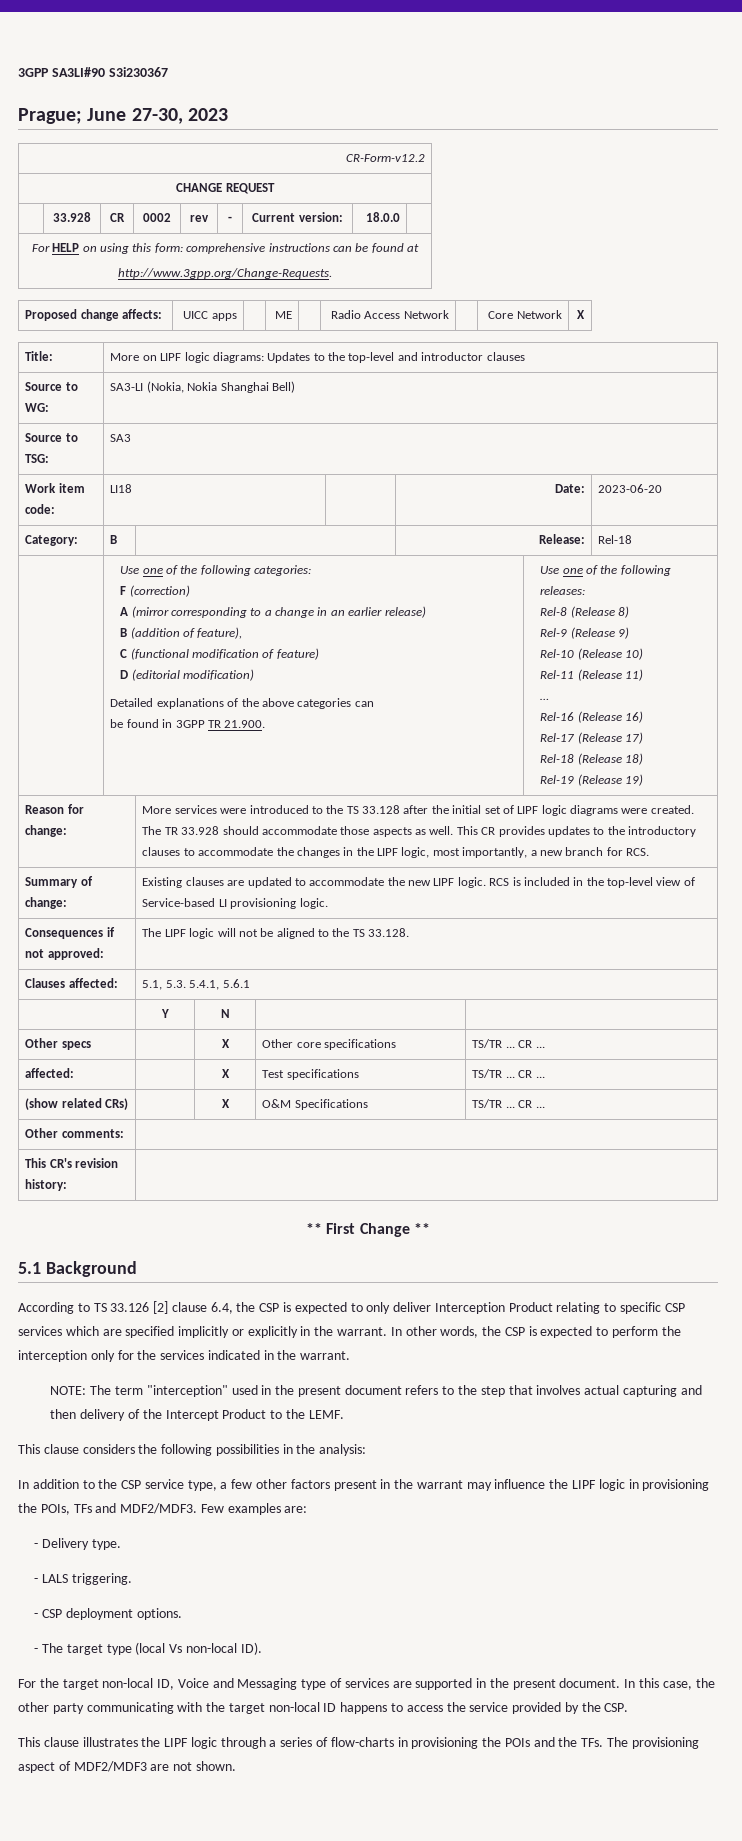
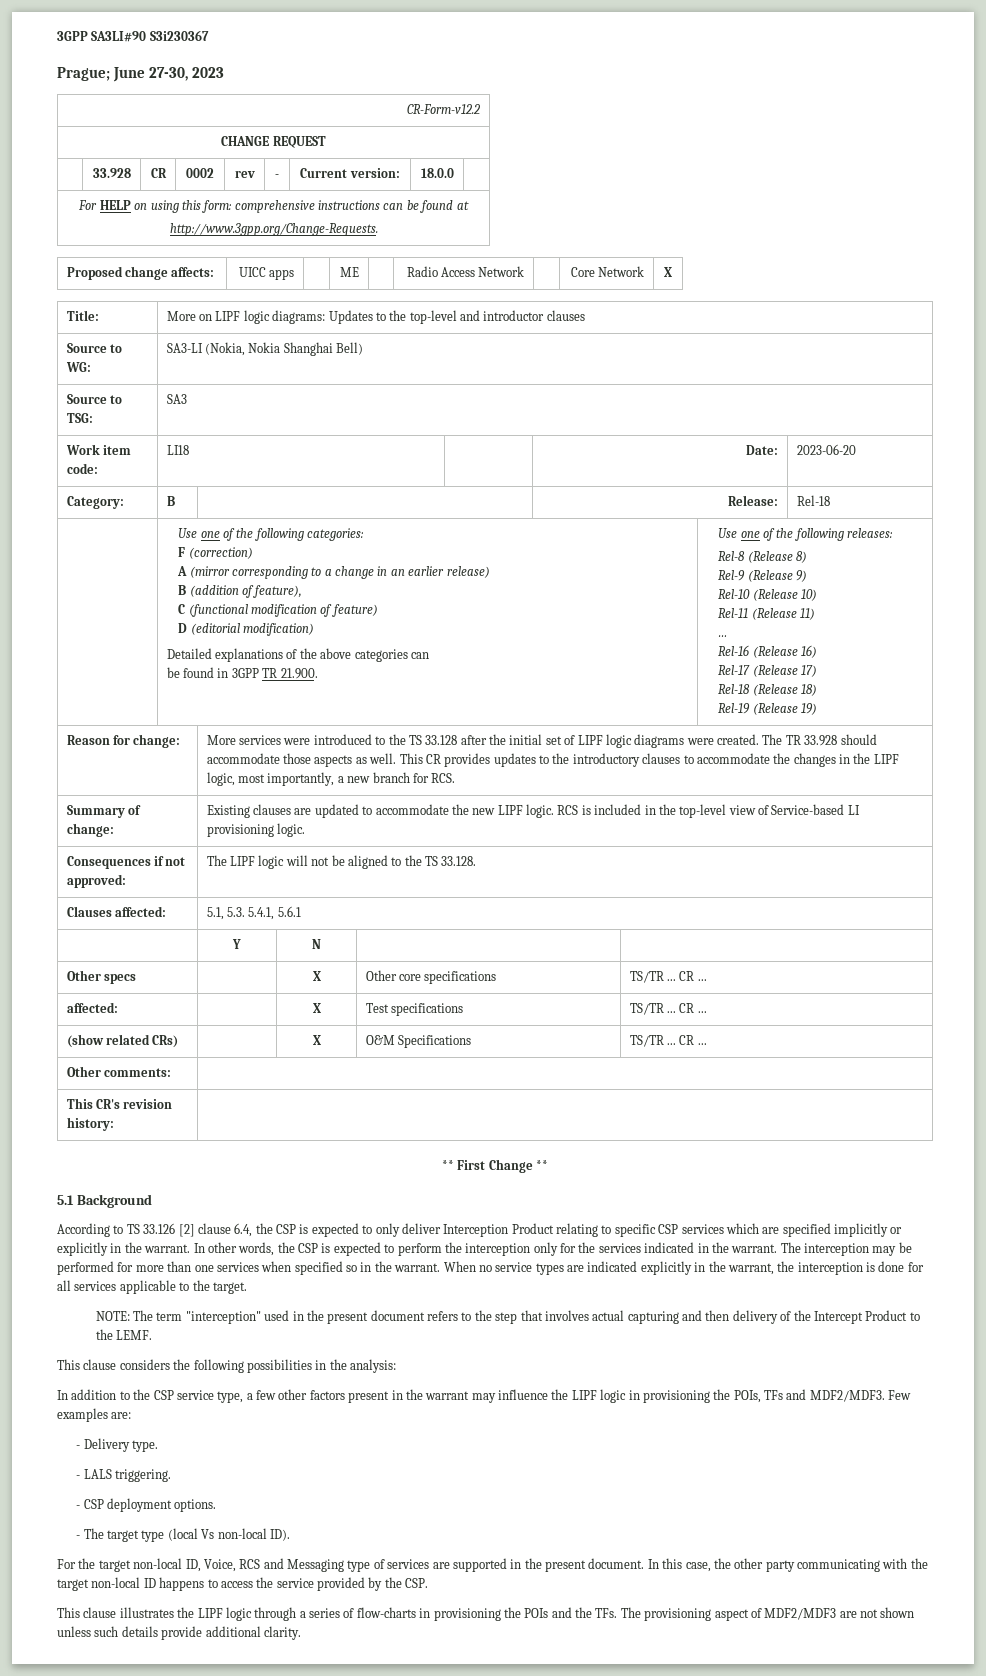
+ The interception may be performed for more than one services when specified so in the warrant. When no service types are indicated explicitly in the warrant, the interception is done for all services applicable to the target.
- For the target non-local ID, Voice and Messaging type of services are supported in the present document.
+ For the target non-local ID, Voice, RCS and Messaging type of services are supported in the present document.
- This clause illustrates the LIPF logic through a series of flow-charts in provisioning the POIs and the TFs. The provisioning aspect of MDF2/MDF3 are not shown.
+ This clause illustrates the LIPF logic through a series of flow-charts in provisioning the POIs and the TFs. The provisioning aspect of MDF2/MDF3 are not shown unless such details provide additional clarity.

